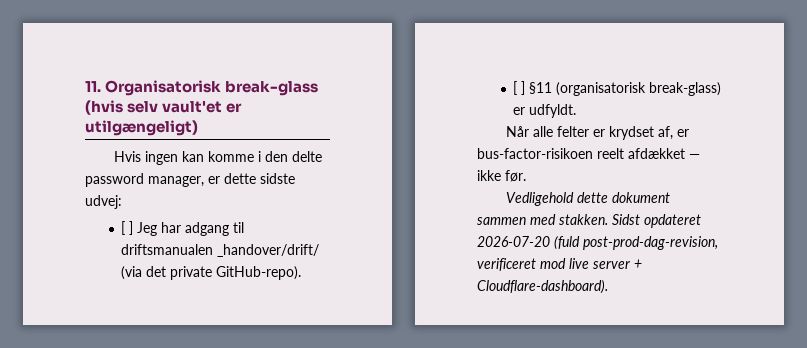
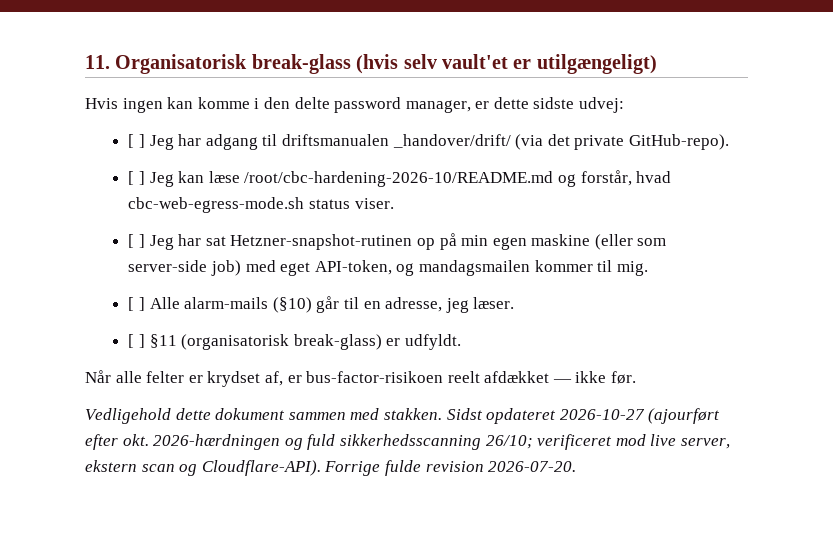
+ [ ] Jeg kan læse /root/cbc-hardening-2026-10/README.md og forstår, hvad cbc-web-egress-mode.sh status viser.
+ [ ] Jeg har sat Hetzner-snapshot-rutinen op på min egen maskine (eller som server-side job) med eget API-token, og mandagsmailen kommer til mig.
+ [ ] Alle alarm-mails (§10) går til en adresse, jeg læser.
- Sidst opdateret 2026-07-20 (fuld post-prod-dag-revision, verificeret mod live server + Cloudflare-dashboard).
+ Sidst opdateret 2026-10-27 (ajourført efter okt. 2026-hærdningen og fuld sikkerhedsscanning 26/10; verificeret mod live server, ekstern scan og Cloudflare-API). Forrige fulde revision 2026-07-20.

